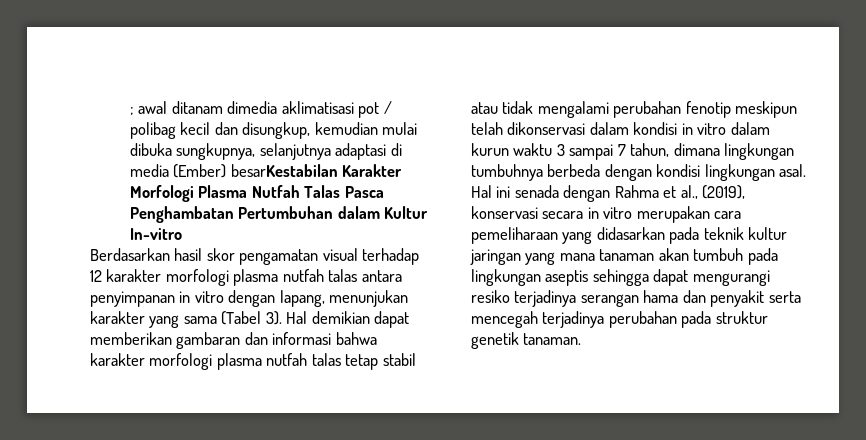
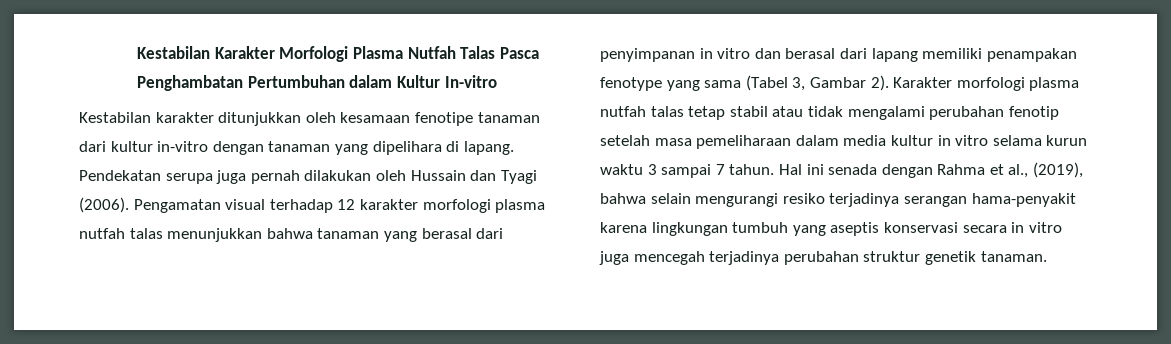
- ; awal ditanam dimedia aklimatisasi pot / polibag kecil dan disungkup, kemudian mulai dibuka sungkupnya, selanjutnya adaptasi di media (Ember) besarKestabilan Karakter Morfologi Plasma Nutfah Talas Pasca Penghambatan Pertumbuhan dalam Kultur In-vitro
+ Kestabilan Karakter Morfologi Plasma Nutfah Talas Pasca Penghambatan Pertumbuhan dalam Kultur In-vitro
- Berdasarkan hasil skor pengamatan visual terhadap 12 karakter morfologi plasma nutfah talas antara penyimpanan in vitro dengan lapang, menunjukan karakter yang sama (Tabel 3). Hal demikian dapat memberikan gambaran dan informasi bahwa karakter morfologi plasma nutfah talas tetap stabil atau tidak mengalami perubahan fenotip meskipun telah dikonservasi dalam kondisi in vitro dalam kurun waktu 3 sampai 7 tahun, dimana lingkungan tumbuhnya berbeda dengan kondisi lingkungan asal.
+ Kestabilan karakter ditunjukkan oleh kesamaan fenotipe tanaman dari kultur in-vitro dengan tanaman yang dipelihara di lapang. Pendekatan serupa juga pernah dilakukan oleh Hussain dan Tyagi (2006). Pengamatan visual terhadap 12 karakter morfologi plasma nutfah talas menunjukkan bahwa tanaman yang berasal dari penyimpanan in vitro dan berasal dari lapang memiliki penampakan fenotype yang sama (Tabel 3, Gambar 2). Karakter morfologi plasma nutfah talas tetap stabil atau tidak mengalami perubahan fenotip setelah masa pemeliharaan dalam media kultur in vitro selama kurun waktu 3 sampai 7 tahun.
- Hal ini senada dengan Rahma et al., (2019), konservasi secara in vitro merupakan cara pemeliharaan yang didasarkan pada teknik kultur jaringan yang mana tanaman akan tumbuh pada lingkungan aseptis sehingga dapat mengurangi resiko terjadinya serangan hama dan penyakit serta mencegah terjadinya perubahan pada struktur genetik tanaman.
+ Hal ini senada dengan Rahma et al., (2019), bahwa selain mengurangi resiko terjadinya serangan hama-penyakit karena lingkungan tumbuh yang aseptis konservasi secara in vitro juga mencegah terjadinya perubahan struktur genetik tanaman.

